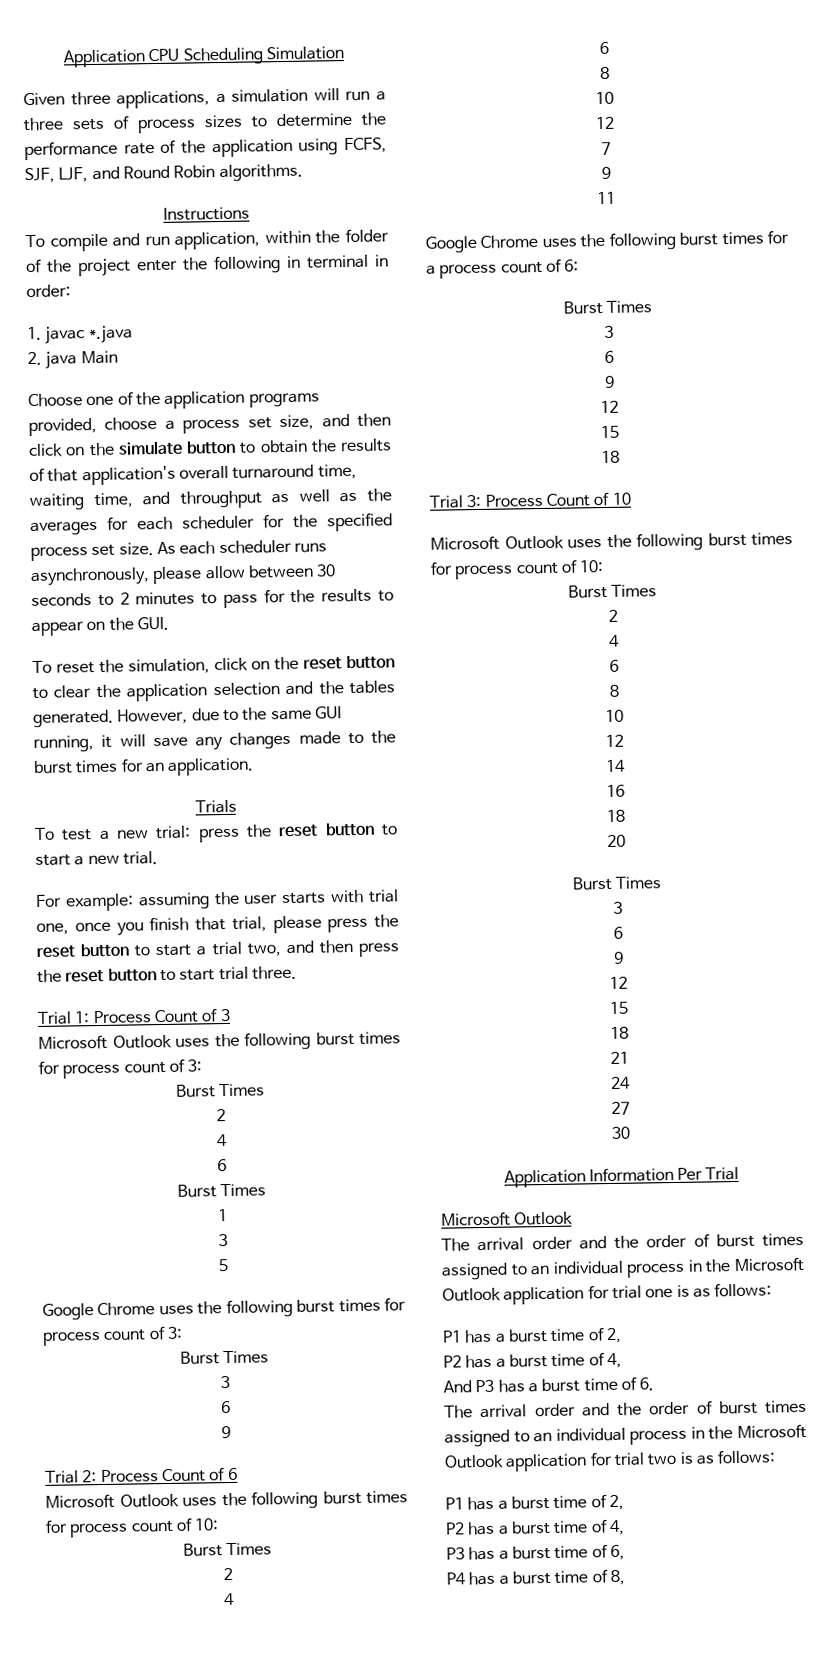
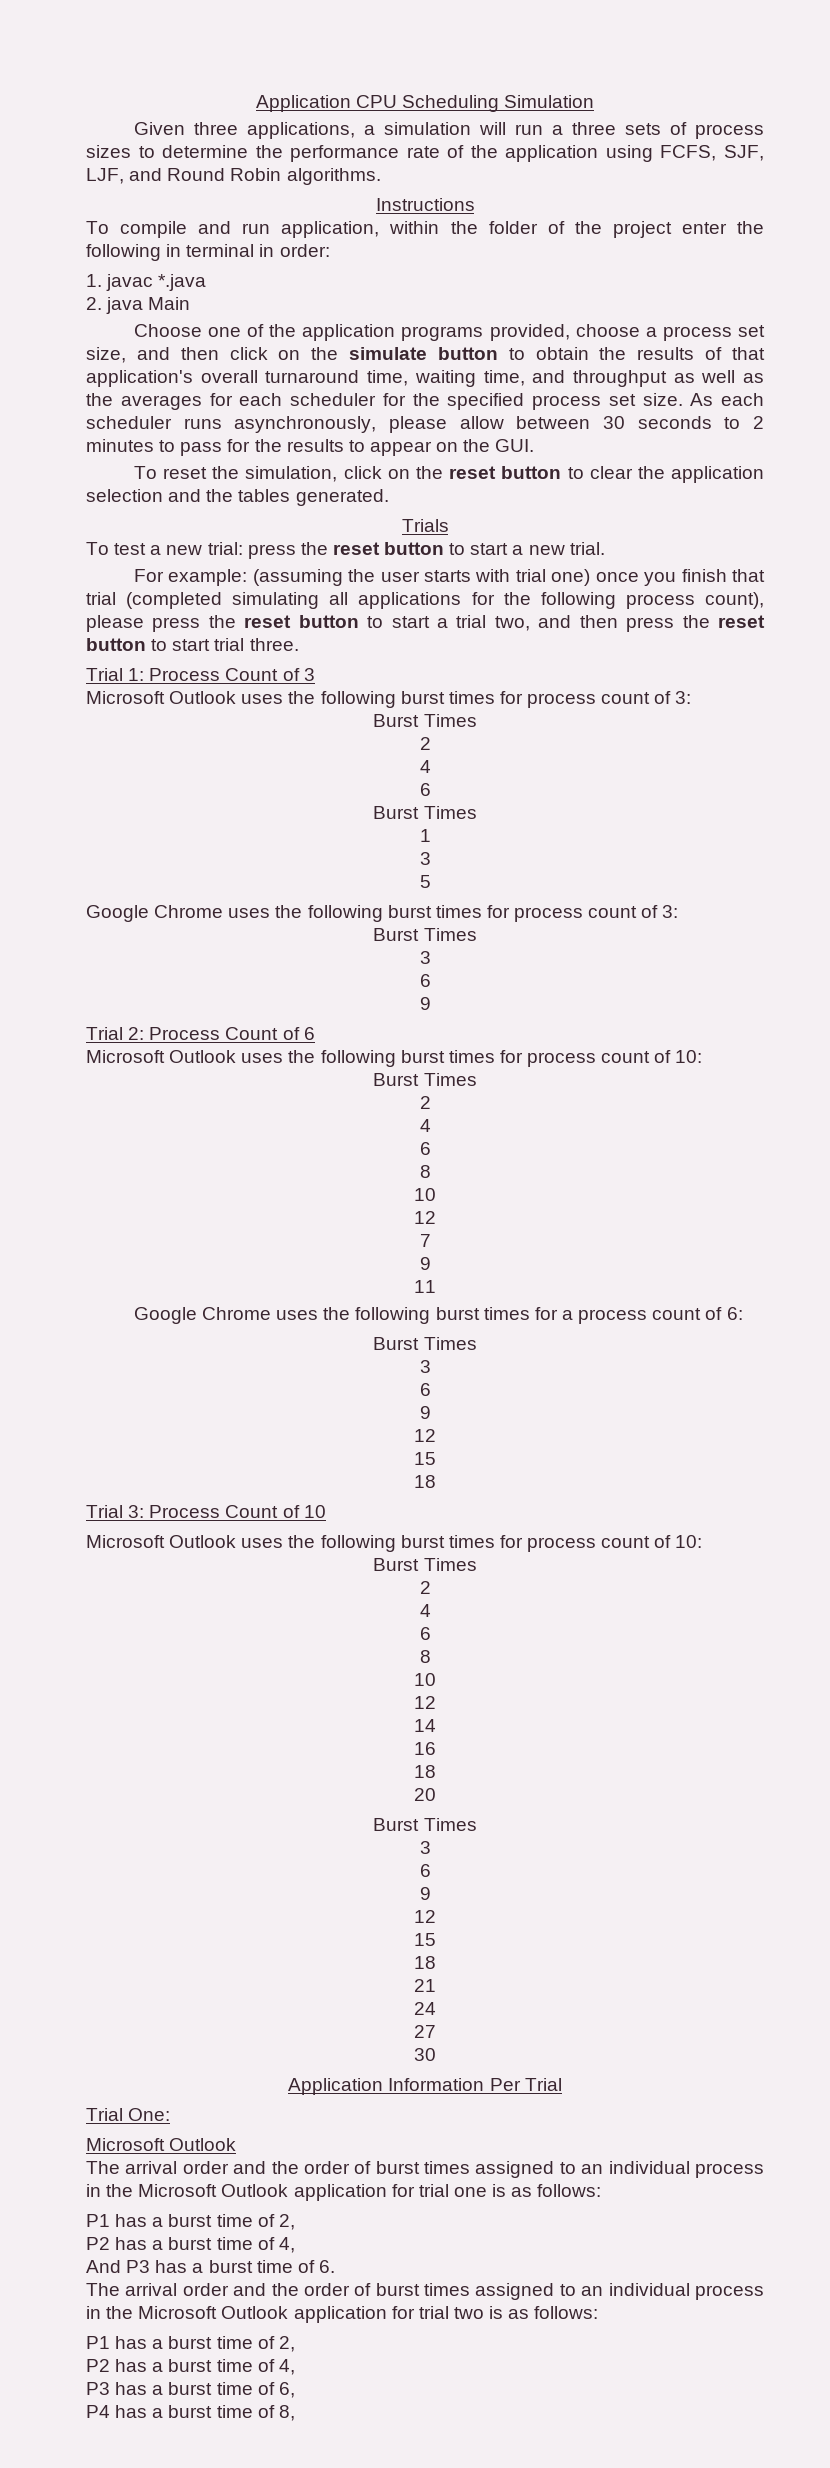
- However, due to the same GUI running, it will save any changes made to the burst times for an application.
- For example: assuming the user starts with trial one, once you finish that trial, please press the reset button to start a trial two, and then press the reset button to start trial three.
+ For example: (assuming the user starts with trial one) once you finish that trial (completed simulating all applications for the following process count), please press the reset button to start a trial two, and then press the reset button to start trial three.
+ Trial One:

